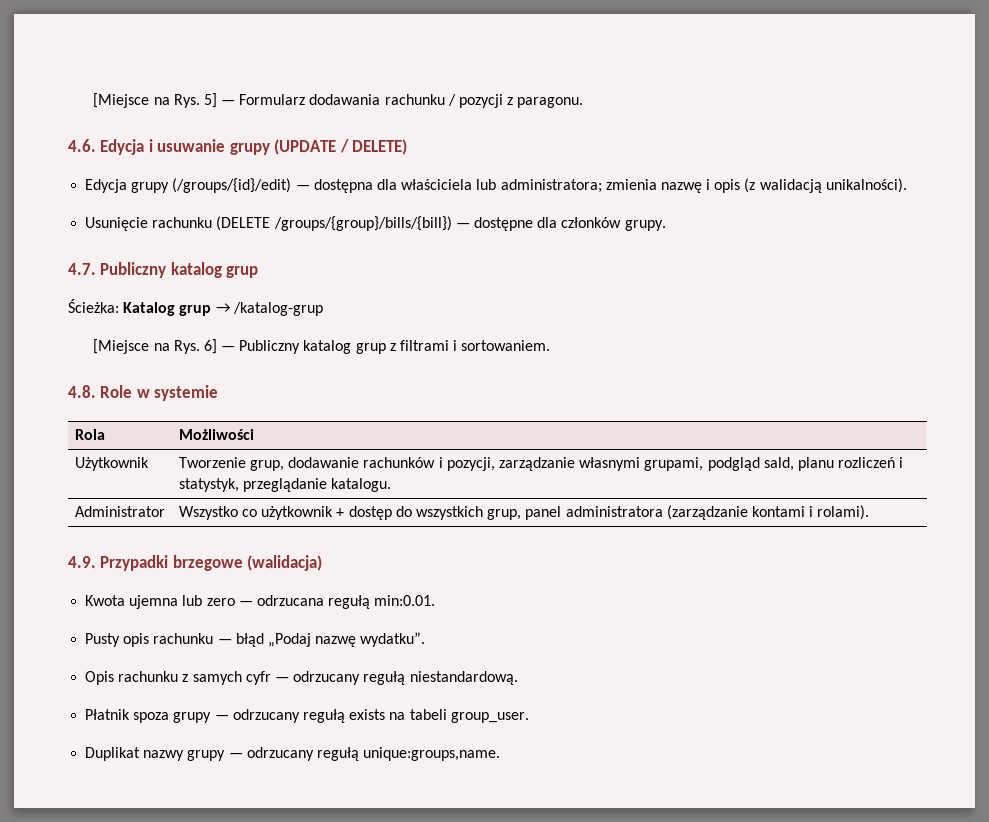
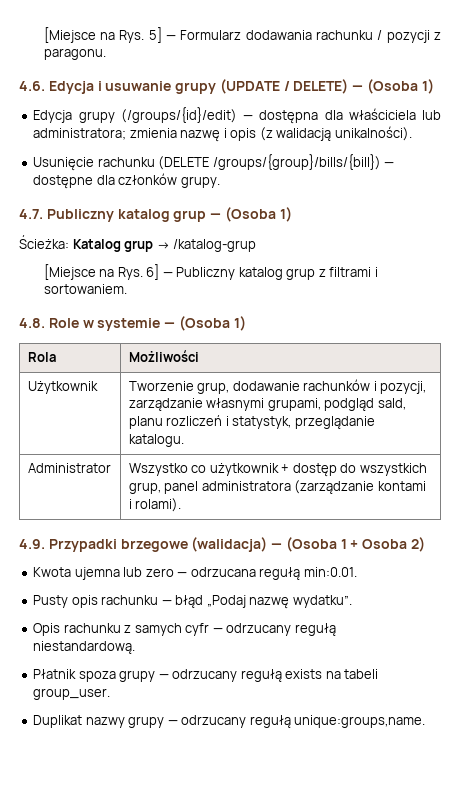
- 4.6. Edycja i usuwanie grupy (UPDATE / DELETE)
+ 4.6. Edycja i usuwanie grupy (UPDATE / DELETE) — (Osoba 1)
- 4.7. Publiczny katalog grup
+ 4.7. Publiczny katalog grup — (Osoba 1)
- 4.8. Role w systemie
+ 4.8. Role w systemie — (Osoba 1)
- 4.9. Przypadki brzegowe (walidacja)
+ 4.9. Przypadki brzegowe (walidacja) — (Osoba 1 + Osoba 2)

